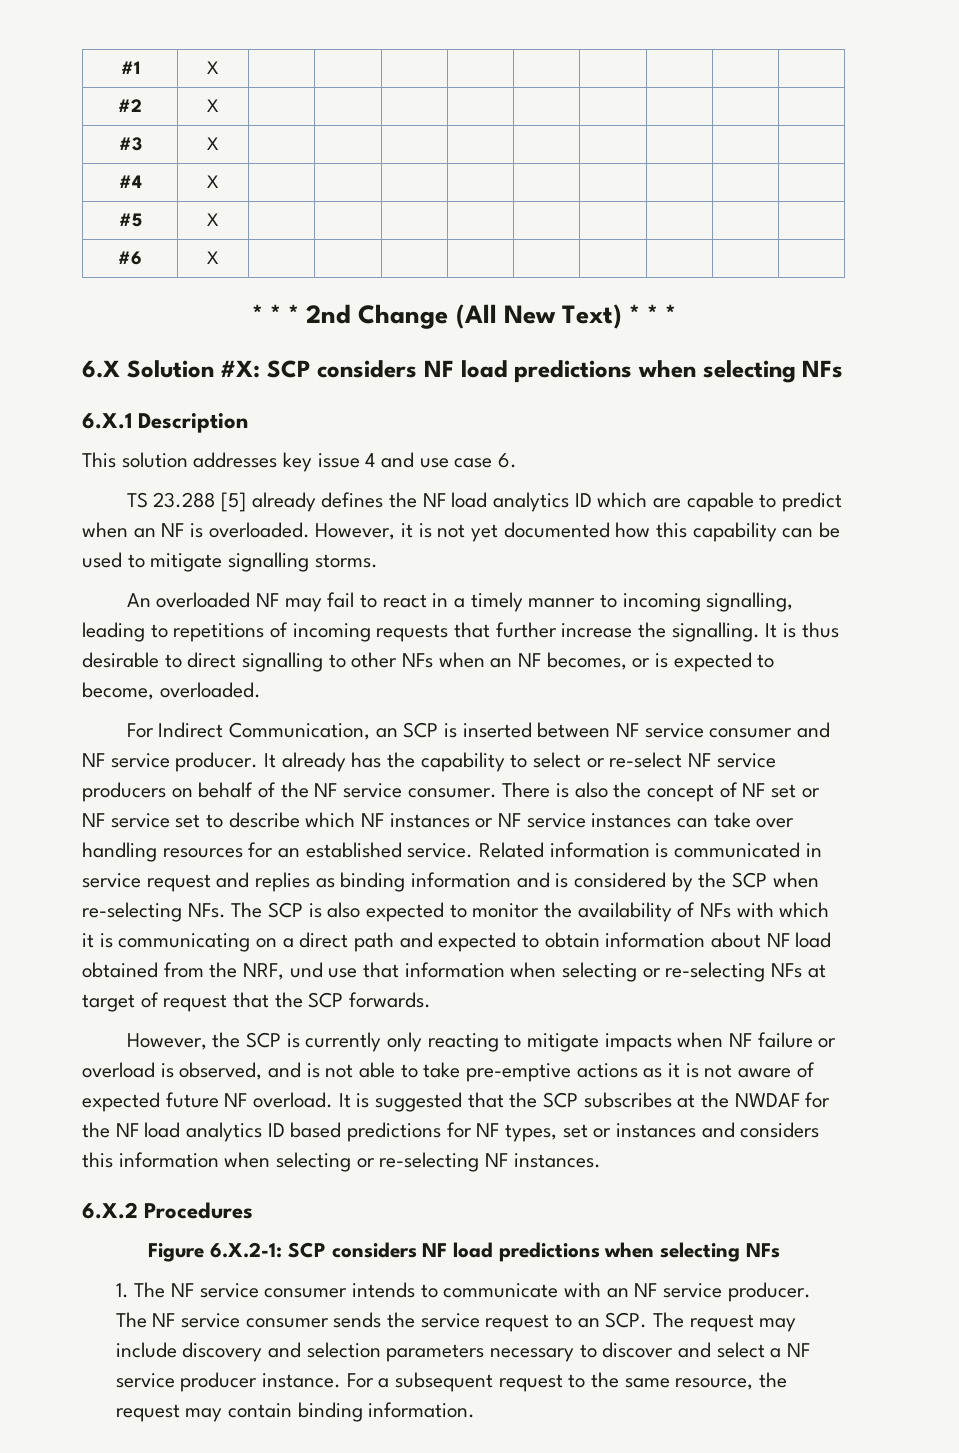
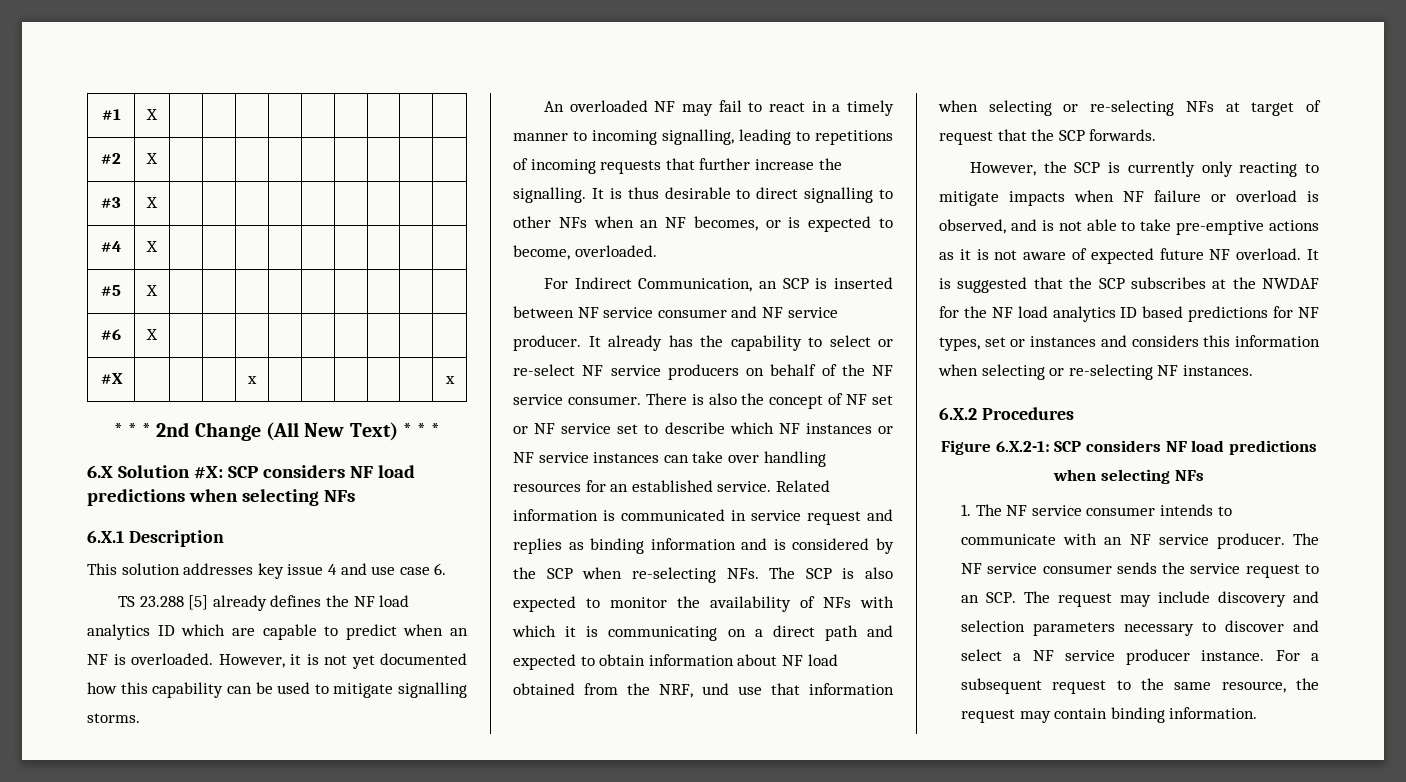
+ #X | | | | x | | | | | | x

